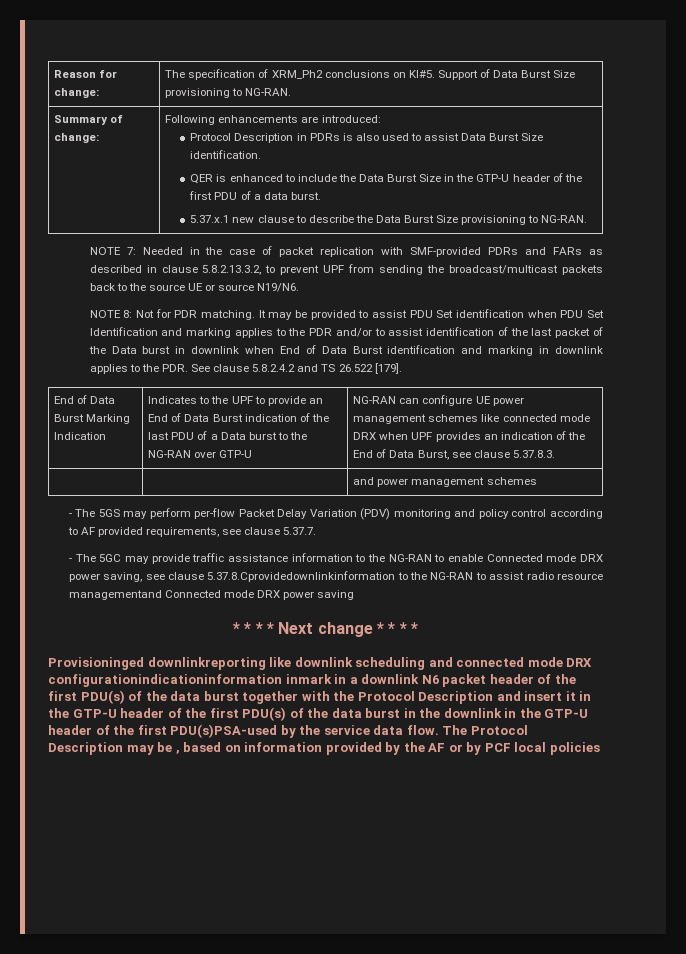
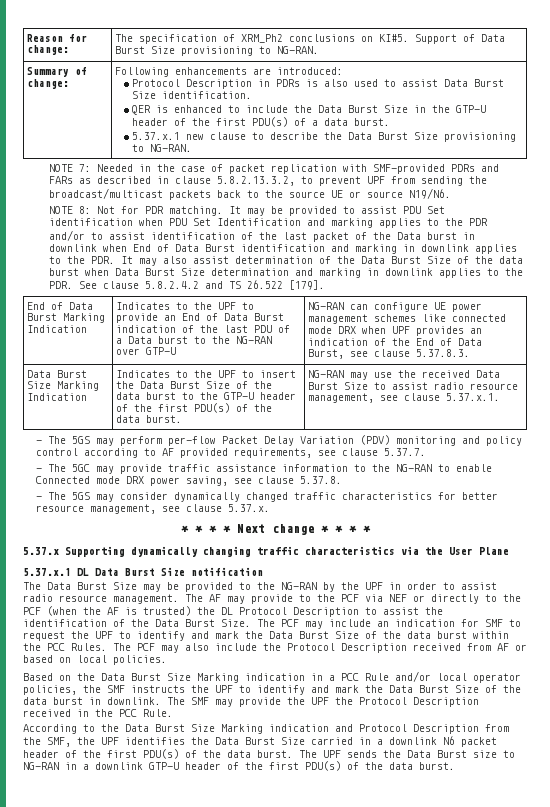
- QER is enhanced to include the Data Burst Size in the GTP-U header of the first PDU of a data burst.
+ QER is enhanced to include the Data Burst Size in the GTP-U header of the first PDU(s) of a data burst.
- It may be provided to assist PDU Set identification when PDU Set Identification and marking applies to the PDR and/or to assist identification of the last packet of the Data burst in downlink when End of Data Burst identification and marking in downlink applies to the PDR. See clause 5.8.2.4.2 and TS 26.522 [179].
+ It may be provided to assist PDU Set identification when PDU Set Identification and marking applies to the PDR and/or to assist identification of the last packet of the Data burst in downlink when End of Data Burst identification and marking in downlink applies to the PDR. It may also assist determination of the Data Burst Size of the data burst when Data Burst Size determination and marking in downlink applies to the PDR. See clause 5.8.2.4.2 and TS 26.522 [179].
- and power management schemes
+ Data Burst Size Marking Indication | Indicates to the UPF to insert the Data Burst Size of the data burst to the GTP-U header of the first PDU(s) of the data burst. | NG-RAN may use the received Data Burst Size to assist radio resource management, see clause 5.37.x.1.
- - The 5GC may provide traffic assistance information to the NG-RAN to enable Connected mode DRX power saving, see clause 5.37.8.Cprovidedownlinkinformation to the NG-RAN to assist radio resource managementand Connected mode DRX power saving
+ - The 5GC may provide traffic assistance information to the NG-RAN to enable Connected mode DRX power saving, see clause 5.37.8.
+ - The 5GS may consider dynamically changed traffic characteristics for better resource management, see clause 5.37.x.
- Provisioninged downlinkreporting like downlink scheduling and connected mode DRX configurationindicationinformation inmark in a downlink N6 packet header of the first PDU(s) of the data burst together with the Protocol Description and insert it in the GTP-U header of the first PDU(s) of the data burst in the downlink in the GTP-U header of the first PDU(s)PSA-used by the service data flow. The Protocol Description may be , based on information provided by the AF or by PCF local policies
+ 5.37.x Supporting dynamically changing traffic characteristics via the User Plane
+ 5.37.x.1 DL Data Burst Size notification
+ The Data Burst Size may be provided to the NG-RAN by the UPF in order to assist radio resource management. The AF may provide to the PCF via NEF or directly to the PCF (when the AF is trusted) the DL Protocol Description to assist the identification of the Data Burst Size. The PCF may include an indication for SMF to request the UPF to identify and mark the Data Burst Size of the data burst within the PCC Rules. The PCF may also include the Protocol Description received from AF or based on local policies.
+ Based on the Data Burst Size Marking indication in a PCC Rule and/or local operator policies, the SMF instructs the UPF to identify and mark the Data Burst Size of the data burst in downlink. The SMF may provide the UPF the Protocol Description received in the PCC Rule.
+ According to the Data Burst Size Marking indication and Protocol Description from the SMF, the UPF identifies the Data Burst Size carried in a downlink N6 packet header of the first PDU(s) of the data burst. The UPF sends the Data Burst size to NG-RAN in a downlink GTP-U header of the first PDU(s) of the data burst.

